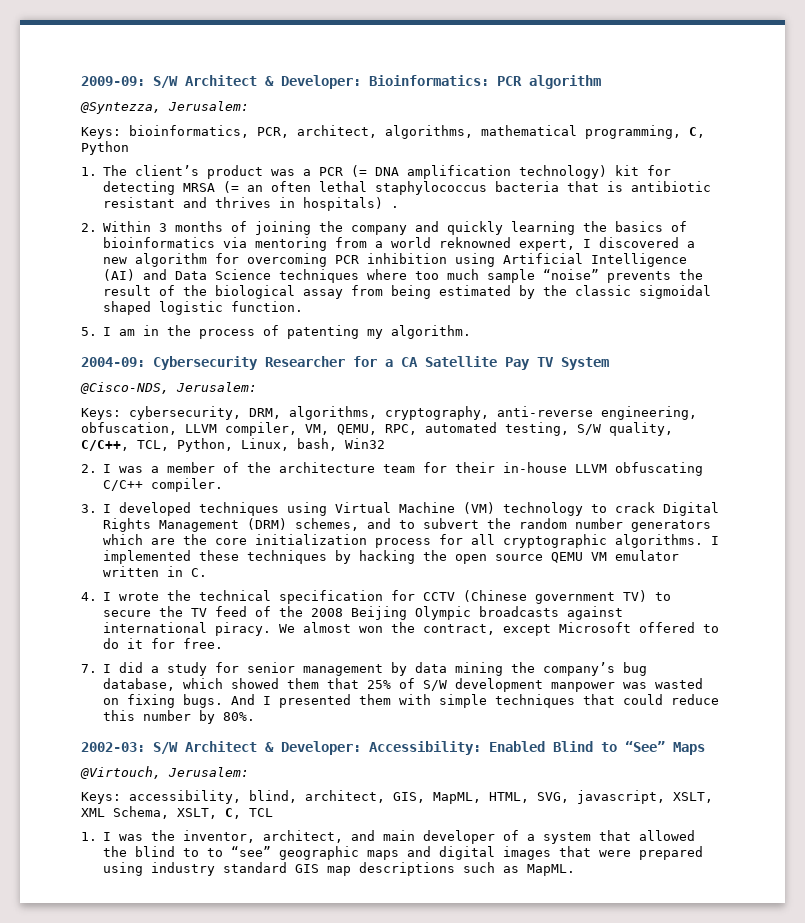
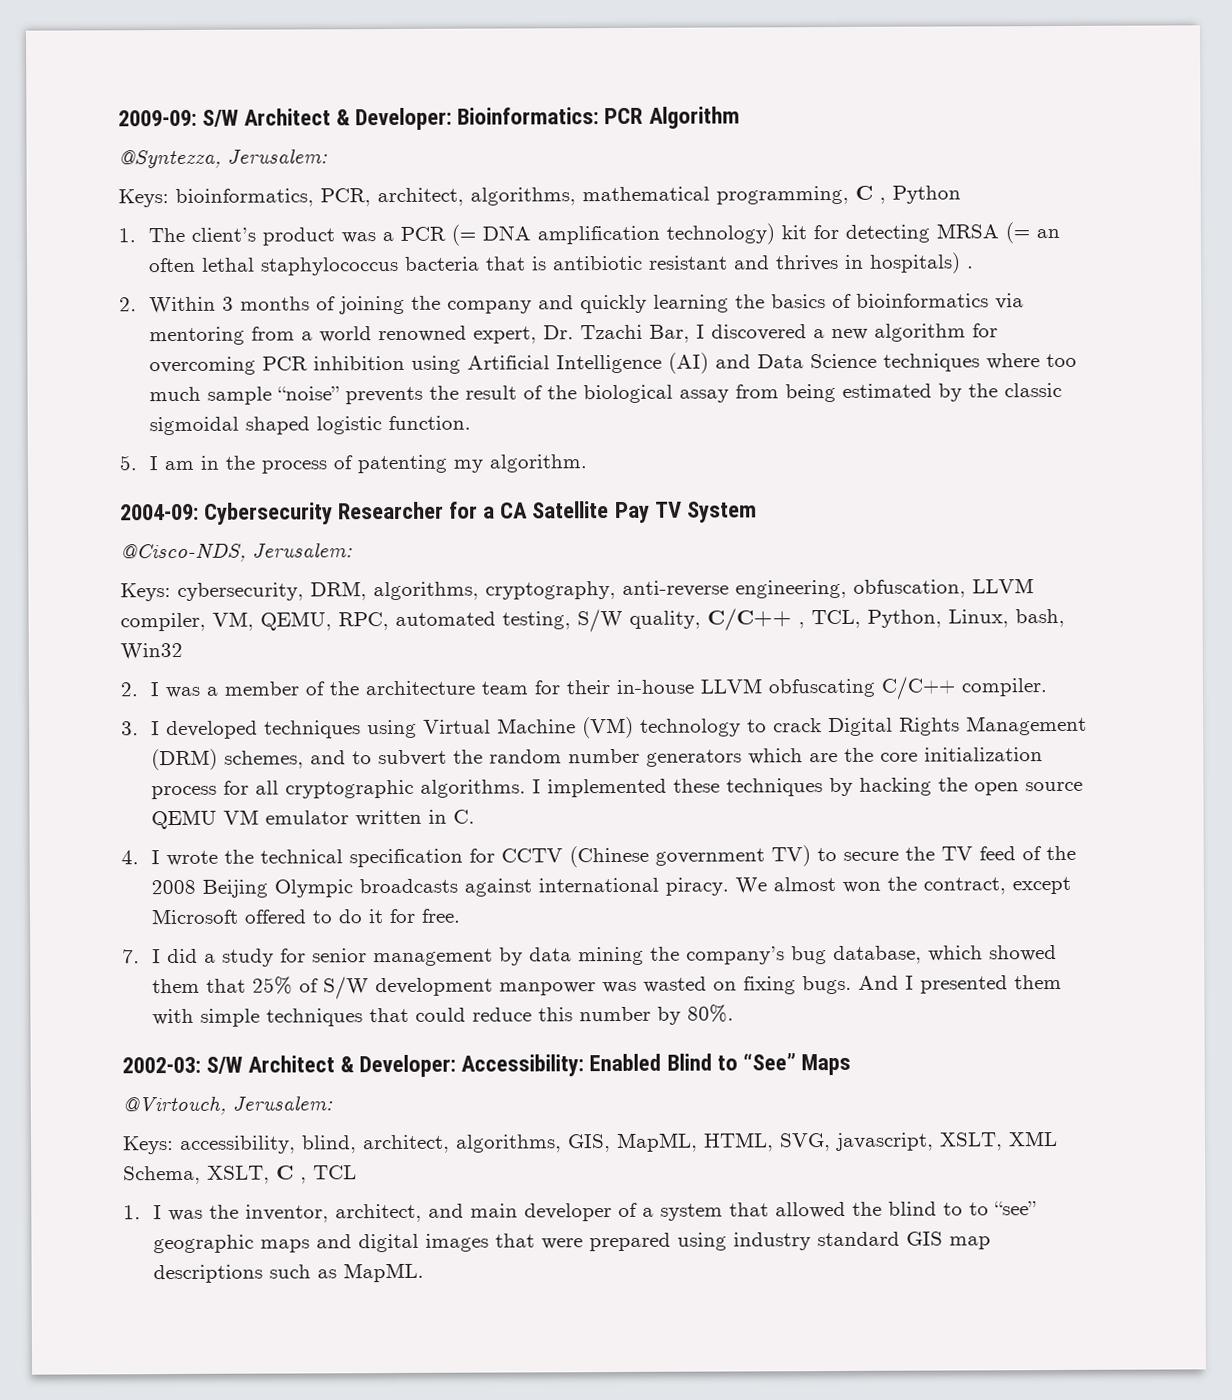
- 2009-09: S/W Architect & Developer: Bioinformatics: PCR algorithm
+ 2009-09: S/W Architect & Developer: Bioinformatics: PCR Algorithm
- Keys: bioinformatics, PCR, architect, algorithms, mathematical programming, C, Python
+ Keys: bioinformatics, PCR, architect, algorithms, mathematical programming, C , Python
- 2. Within 3 months of joining the company and quickly learning the basics of bioinformatics via mentoring from a world reknowned expert, I discovered a new algorithm for overcoming PCR inhibition using Artificial Intelligence (AI) and Data Science techniques where too much sample “noise” prevents the result of the biological assay from being estimated by the classic sigmoidal shaped logistic function.
+ 2. Within 3 months of joining the company and quickly learning the basics of bioinformatics via mentoring from a world renowned expert, Dr. Tzachi Bar, I discovered a new algorithm for overcoming PCR inhibition using Artificial Intelligence (AI) and Data Science techniques where too much sample “noise” prevents the result of the biological assay from being estimated by the classic sigmoidal shaped logistic function.
- Keys: cybersecurity, DRM, algorithms, cryptography, anti-reverse engineering, obfuscation, LLVM compiler, VM, QEMU, RPC, automated testing, S/W quality, C/C++, TCL, Python, Linux, bash, Win32
+ Keys: cybersecurity, DRM, algorithms, cryptography, anti-reverse engineering, obfuscation, LLVM compiler, VM, QEMU, RPC, automated testing, S/W quality, C/C++ , TCL, Python, Linux, bash, Win32
- Keys: accessibility, blind, architect, GIS, MapML, HTML, SVG, javascript, XSLT, XML Schema, XSLT, C, TCL
+ Keys: accessibility, blind, architect, algorithms, GIS, MapML, HTML, SVG, javascript, XSLT, XML Schema, XSLT, C , TCL

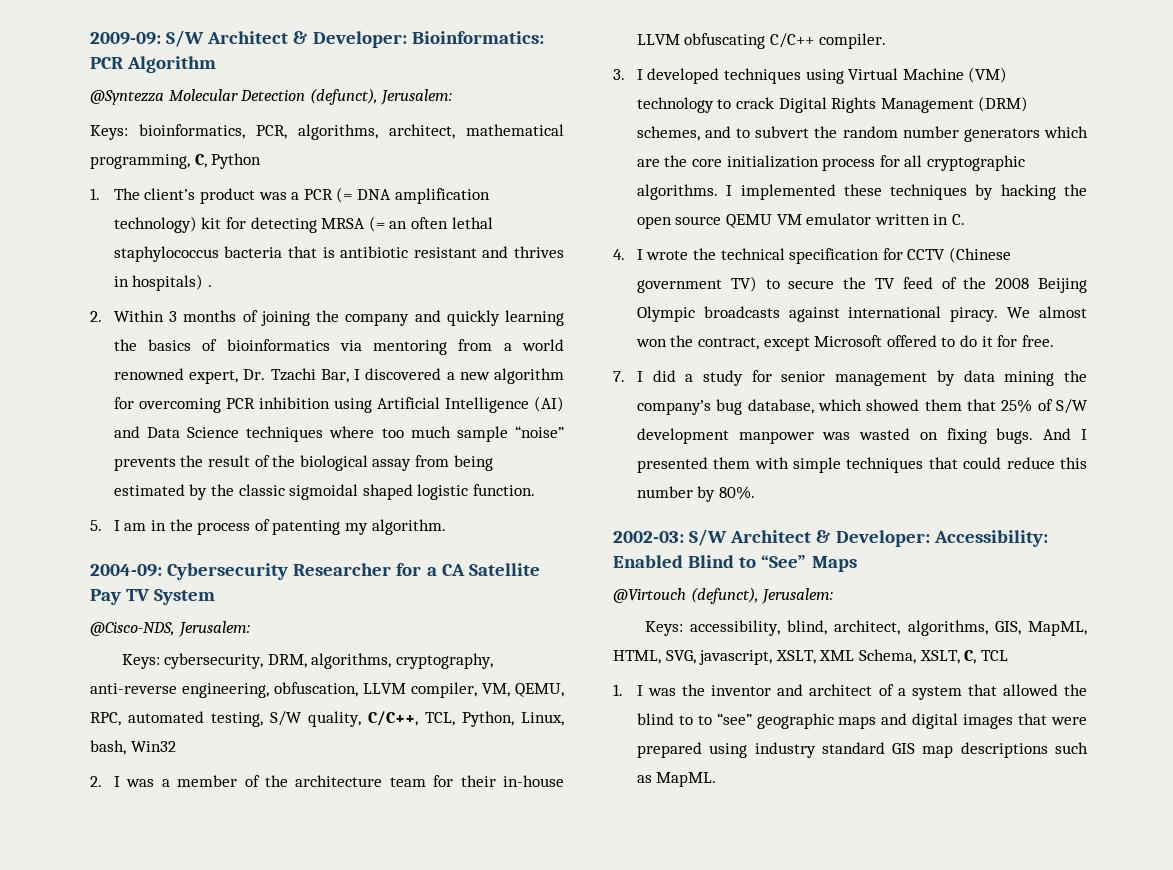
- @Syntezza, Jerusalem:
+ @Syntezza Molecular Detection (defunct), Jerusalem:
- Keys: bioinformatics, PCR, architect, algorithms, mathematical programming, C , Python
+ Keys: bioinformatics, PCR, algorithms, architect, mathematical programming, C, Python
- Keys: cybersecurity, DRM, algorithms, cryptography, anti-reverse engineering, obfuscation, LLVM compiler, VM, QEMU, RPC, automated testing, S/W quality, C/C++ , TCL, Python, Linux, bash, Win32
+ Keys: cybersecurity, DRM, algorithms, cryptography, anti-reverse engineering, obfuscation, LLVM compiler, VM, QEMU, RPC, automated testing, S/W quality, C/C++, TCL, Python, Linux, bash, Win32
- @Virtouch, Jerusalem:
+ @Virtouch (defunct), Jerusalem:
- Keys: accessibility, blind, architect, algorithms, GIS, MapML, HTML, SVG, javascript, XSLT, XML Schema, XSLT, C , TCL
+ Keys: accessibility, blind, architect, algorithms, GIS, MapML, HTML, SVG, javascript, XSLT, XML Schema, XSLT, C, TCL
- 1. I was the inventor, architect, and main developer of a system that allowed the blind to to “see” geographic maps and digital images that were prepared using industry standard GIS map descriptions such as MapML.
+ 1. I was the inventor and architect of a system that allowed the blind to to “see” geographic maps and digital images that were prepared using industry standard GIS map descriptions such as MapML.

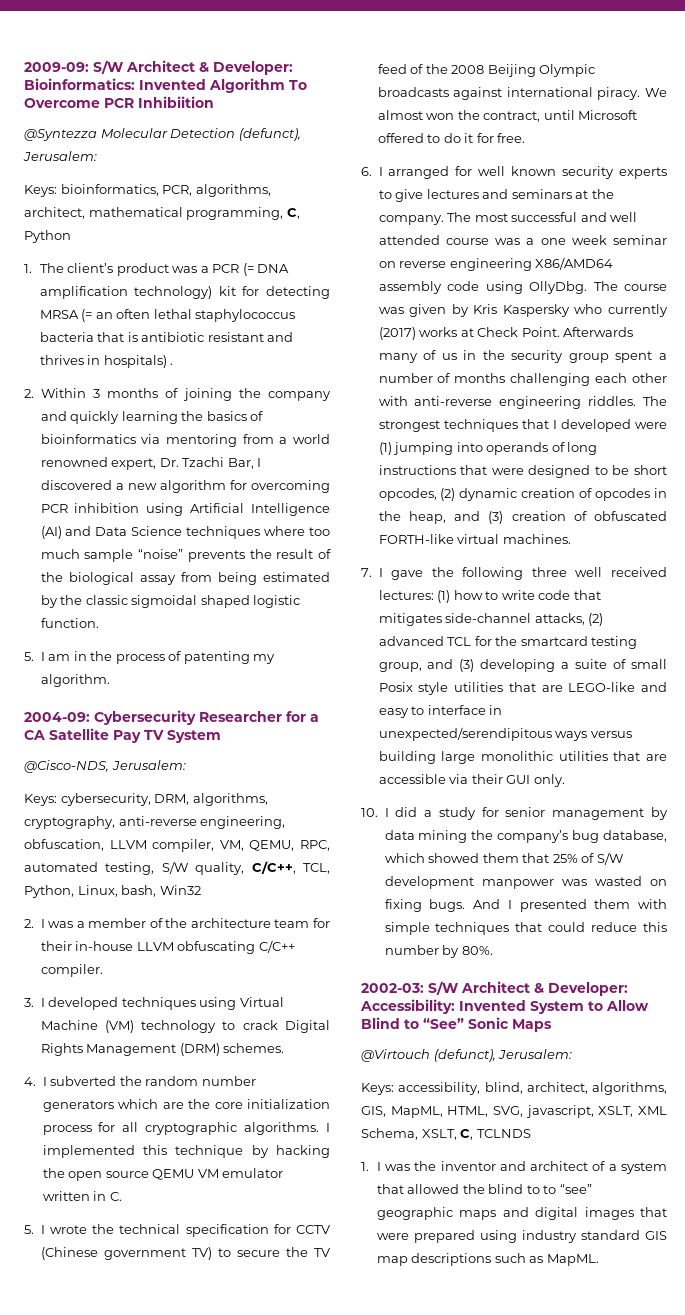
- 2009-09: S/W Architect & Developer: Bioinformatics: PCR Algorithm
+ 2009-09: S/W Architect & Developer: Bioinformatics: Invented Algorithm To Overcome PCR Inhibiition
- 3. I developed techniques using Virtual Machine (VM) technology to crack Digital Rights Management (DRM) schemes, and to subvert the random number generators which are the core initialization process for all cryptographic algorithms.
+ 3. I developed techniques using Virtual Machine (VM) technology to crack Digital Rights Management (DRM) schemes.
+ 4. I subverted the random number generators which are the core initialization process for all cryptographic algorithms.
- I implemented these techniques by hacking the open source QEMU VM emulator written in C.
+ I implemented this technique by hacking the open source QEMU VM emulator written in C.
- 4. I wrote the technical specification for CCTV (Chinese government TV) to secure the TV feed of the 2008 Beijing Olympic broadcasts against international piracy.
+ 5. I wrote the technical specification for CCTV (Chinese government TV) to secure the TV feed of the 2008 Beijing Olympic broadcasts against international piracy.
- We almost won the contract, except Microsoft offered to do it for free.
+ We almost won the contract, until Microsoft offered to do it for free.
- 7. I did a study for senior management by data mining the company’s bug database, which showed them that 25% of S/W development manpower was wasted on fixing bugs.
+ 6. I arranged for well known security experts to give lectures and seminars at the company. The most successful and well attended course was a one week seminar on reverse engineering X86/AMD64 assembly code using OllyDbg. The course was given by Kris Kaspersky who currently (2017) works at Check Point. Afterwards many of us in the security group spent a number of months challenging each other with anti-reverse engineering riddles. The strongest techniques that I developed were (1) jumping into operands of long instructions that were designed to be short opcodes, (2) dynamic creation of opcodes in the heap, and (3) creation of obfuscated FORTH-like virtual machines.
+ 7. I gave the following three well received lectures: (1) how to write code that mitigates side-channel attacks, (2) advanced TCL for the smartcard testing group, and (3) developing a suite of small Posix style utilities that are LEGO-like and easy to interface in unexpected/serendipitous ways versus building large monolithic utilities that are accessible via their GUI only.
+ 10. I did a study for senior management by data mining the company’s bug database, which showed them that 25% of S/W development manpower was wasted on fixing bugs.
- 2002-03: S/W Architect & Developer: Accessibility: Enabled Blind to “See” Maps
+ 2002-03: S/W Architect & Developer: Accessibility: Invented System to Allow Blind to “See” Sonic Maps
- Keys: accessibility, blind, architect, algorithms, GIS, MapML, HTML, SVG, javascript, XSLT, XML Schema, XSLT, C, TCL
+ Keys: accessibility, blind, architect, algorithms, GIS, MapML, HTML, SVG, javascript, XSLT, XML Schema, XSLT, C, TCLNDS

